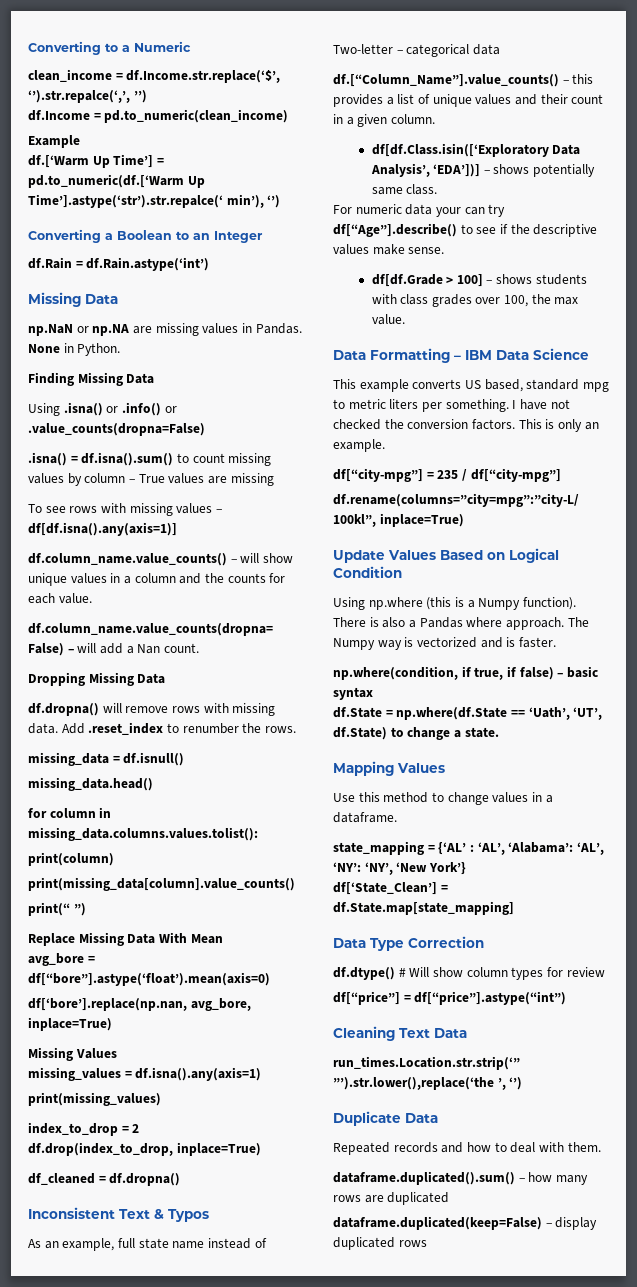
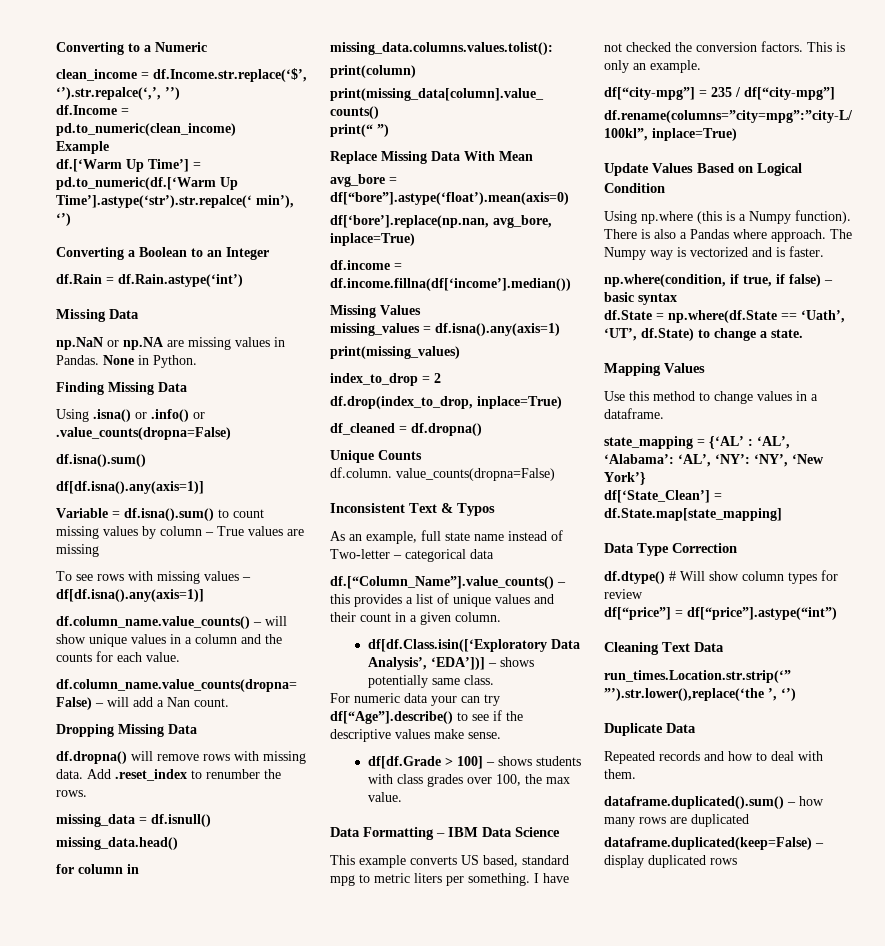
  Using .isna() or .info() or .value_counts(dropna=False)
- .isna() = df.isna().sum() to count missing values by column – True values are missing
+ df.isna().sum()
+ df[df.isna().any(axis=1)]
+ Variable = df.isna().sum() to count missing values by column – True values are missing
+ df.income = df.income.fillna(df[‘income’].median())
+ Unique Counts
+ df.column. value_counts(dropna=False)

